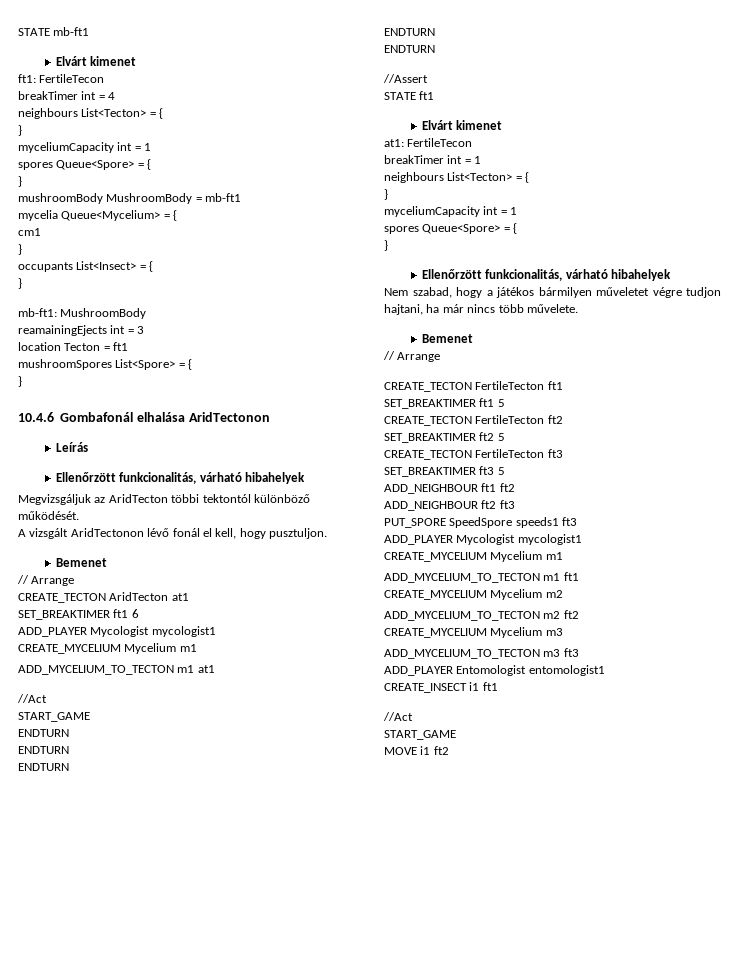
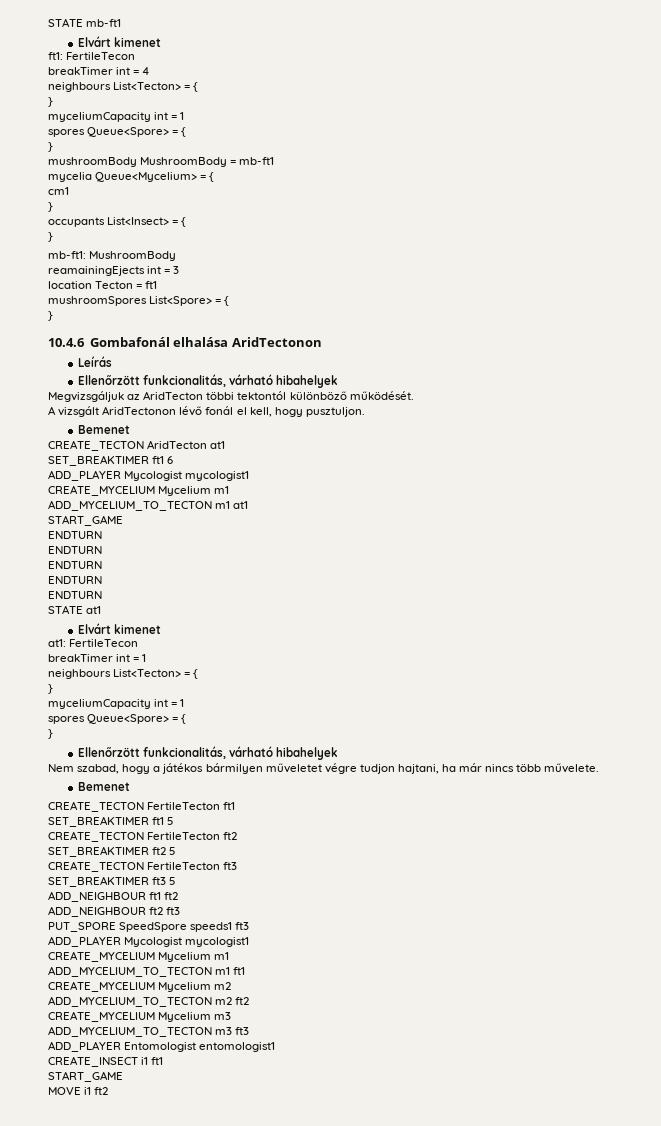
  A vizsgált AridTectonon lévő fonál el kell, hogy pusztuljon.
  Bemenet
- // Arrange
  ADD_MYCELIUM_TO_TECTON m1 at1
- //Act
- //Assert
- STATE ft1
+ STATE at1
  Nem szabad, hogy a játékos bármilyen műveletet végre tudjon hajtani, ha már nincs több művelete.
  Bemenet
- // Arrange
  CREATE_INSECT i1 ft1
- //Act

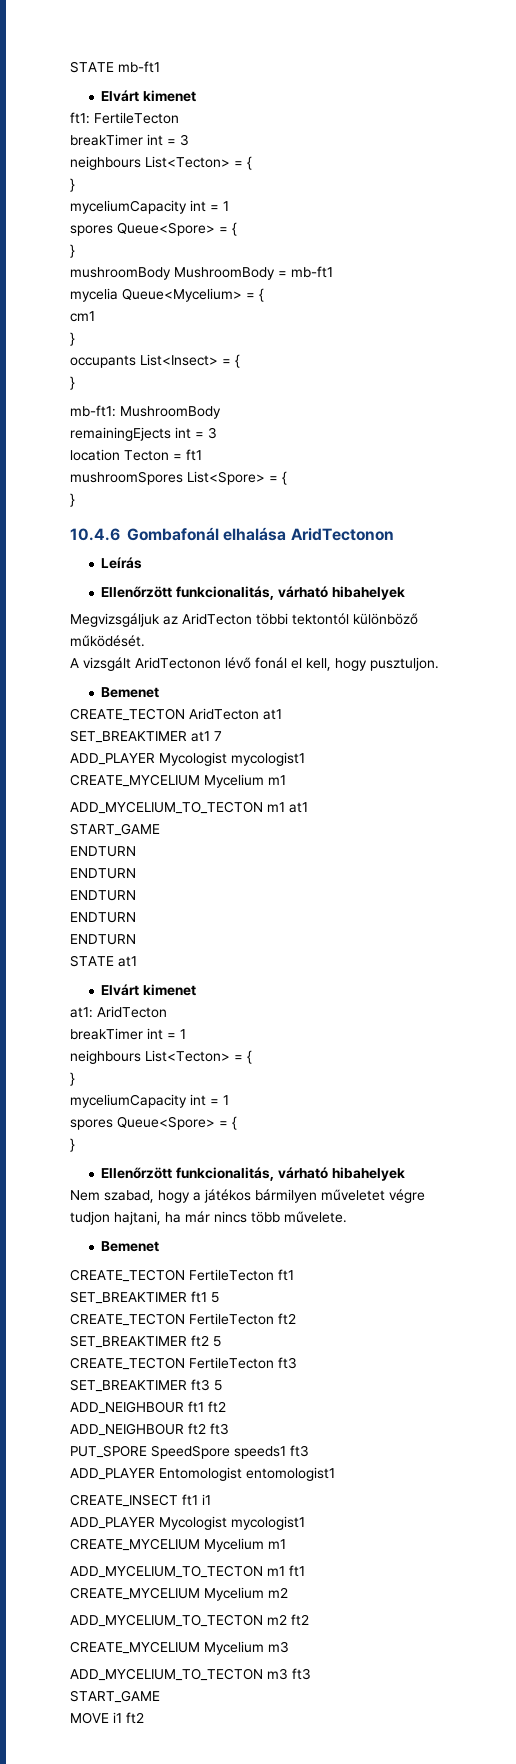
- ft1: FertileTecon
- breakTimer int = 4
+ ft1: FertileTecton
+ breakTimer int = 3
- reamainingEjects int = 3
+ remainingEjects int = 3
- SET_BREAKTIMER ft1 6
+ SET_BREAKTIMER at1 7
- at1: FertileTecon
+ at1: AridTecton
+ ADD_PLAYER Entomologist entomologist1
+ CREATE_INSECT ft1 i1
- ADD_PLAYER Entomologist entomologist1
- CREATE_INSECT i1 ft1

